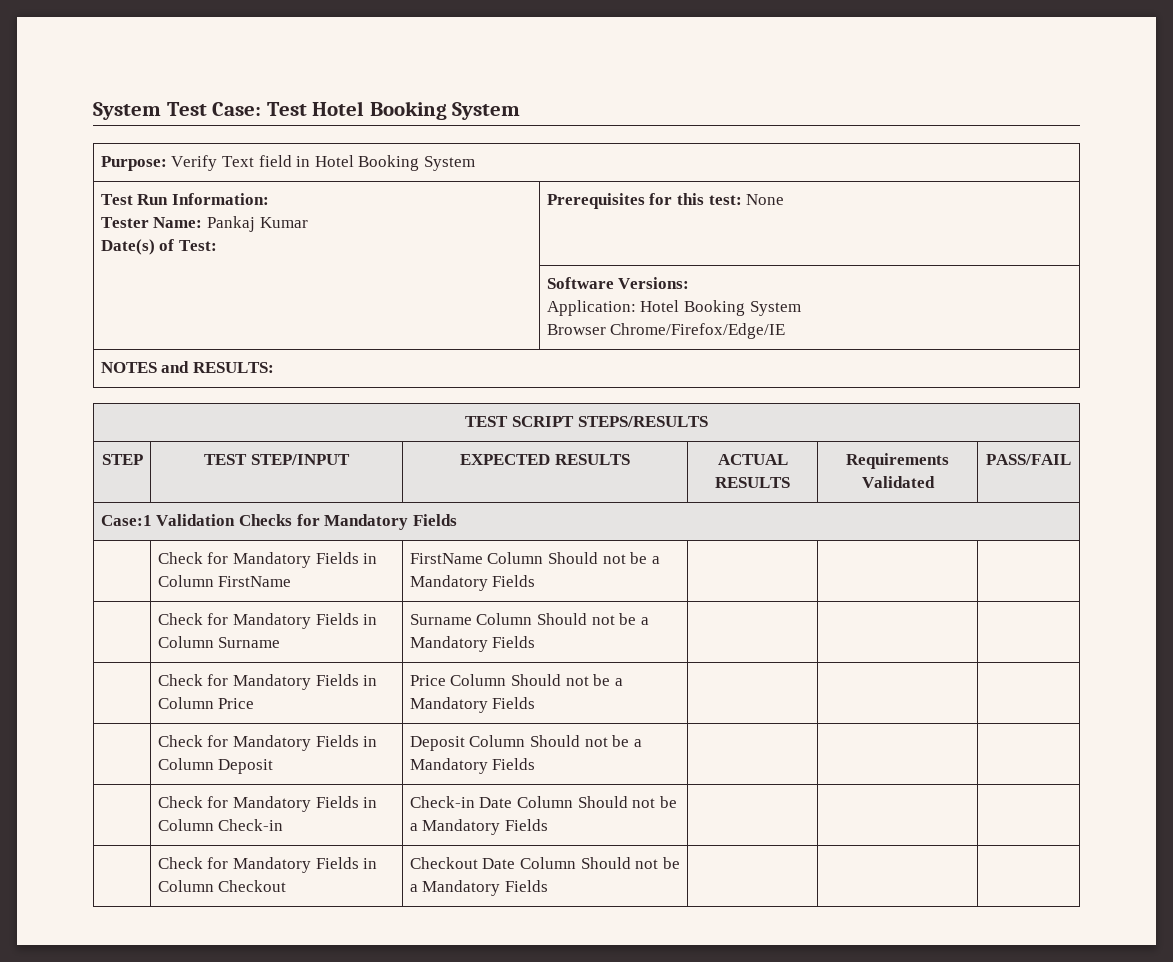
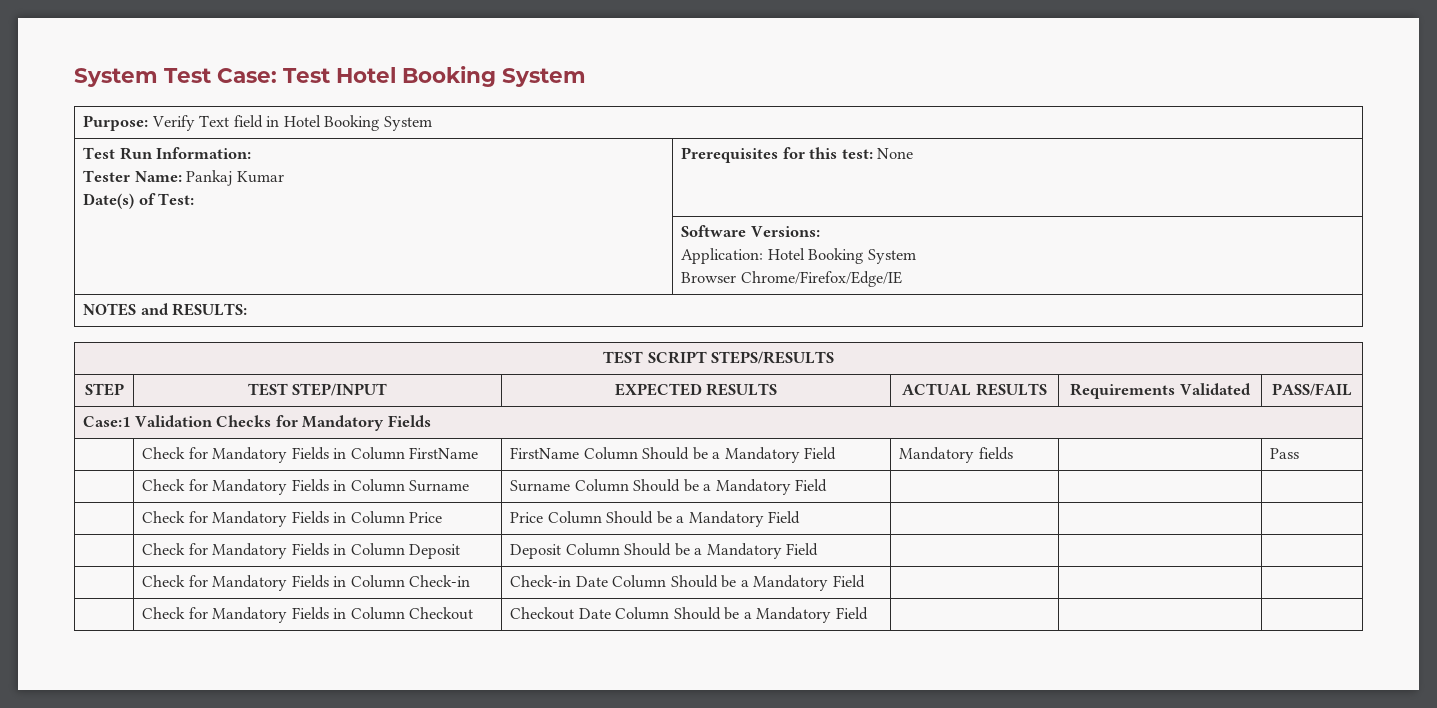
- | Check for Mandatory Fields in Column FirstName | FirstName Column Should not be a Mandatory Fields | | |
+ | Check for Mandatory Fields in Column FirstName | FirstName Column Should be a Mandatory Field | Mandatory fields | | Pass
- | Check for Mandatory Fields in Column Surname | Surname Column Should not be a Mandatory Fields | | |
+ | Check for Mandatory Fields in Column Surname | Surname Column Should be a Mandatory Field | | |
- | Check for Mandatory Fields in Column Price | Price Column Should not be a Mandatory Fields | | |
+ | Check for Mandatory Fields in Column Price | Price Column Should be a Mandatory Field | | |
- | Check for Mandatory Fields in Column Deposit | Deposit Column Should not be a Mandatory Fields | | |
+ | Check for Mandatory Fields in Column Deposit | Deposit Column Should be a Mandatory Field | | |
- | Check for Mandatory Fields in Column Check-in | Check-in Date Column Should not be a Mandatory Fields | | |
+ | Check for Mandatory Fields in Column Check-in | Check-in Date Column Should be a Mandatory Field | | |
- | Check for Mandatory Fields in Column Checkout | Checkout Date Column Should not be a Mandatory Fields | | |
+ | Check for Mandatory Fields in Column Checkout | Checkout Date Column Should be a Mandatory Field | | |

